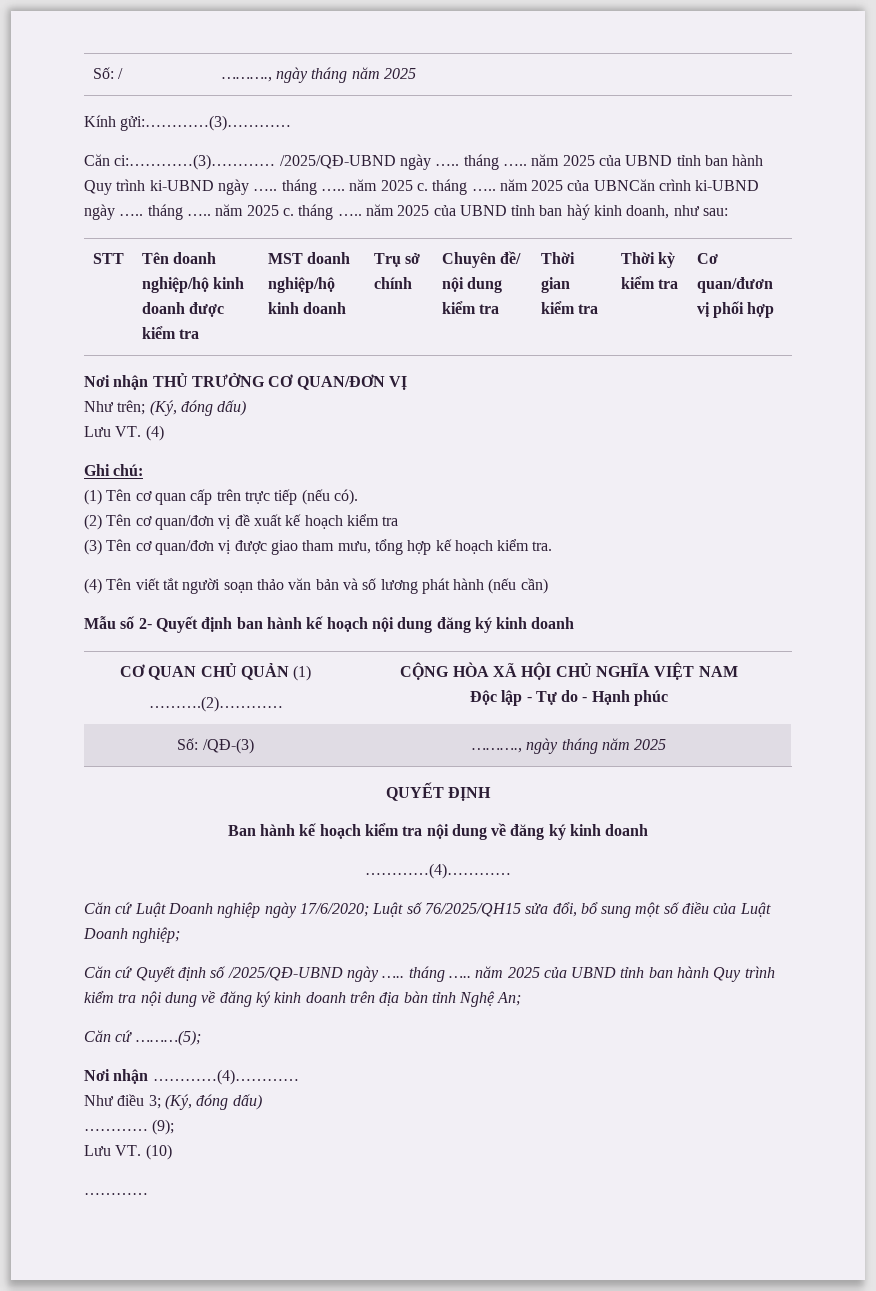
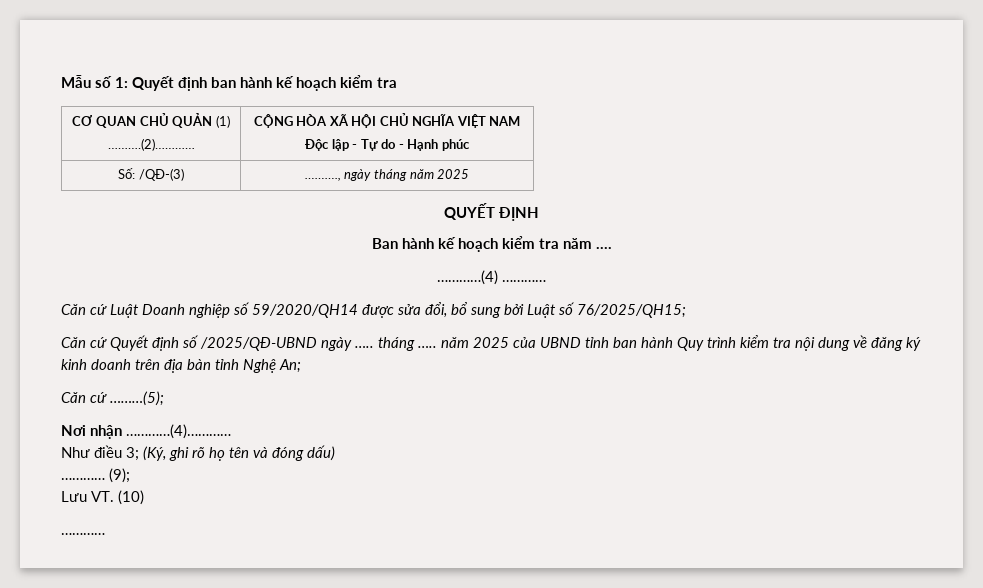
- Số: / | ………., ngày tháng năm 2025
- Kính gửi:…………(3)…………
- Căn ci:…………(3)………… /2025/QĐ-UBND ngày ….. tháng ….. năm 2025 của UBND tỉnh ban hành Quy trình ki-UBND ngày ….. tháng ….. năm 2025 c. tháng ….. năm 2025 của UBNCăn crình ki-UBND ngày ….. tháng ….. năm 2025 c. tháng ….. năm 2025 của UBND tỉnh ban hàý kinh doanh, như sau:
- STT | Tên doanh nghiệp/hộ kinh doanh được kiểm tra | MST doanh nghiệp/hộ kinh doanh | Trụ sở chính | Chuyên đề/ nội dung kiểm tra | Thời gian kiểm tra | Thời kỳ kiểm tra | Cơ quan/đươn vị phối hợp
- Nơi nhận THỦ TRƯỞNG CƠ QUAN/ĐƠN VỊ
- Như trên; (Ký, đóng dấu)
- Lưu VT. (4)
- Ghi chú:
- (1) Tên cơ quan cấp trên trực tiếp (nếu có).
- (2) Tên cơ quan/đơn vị đề xuất kế hoạch kiểm tra
- (3) Tên cơ quan/đơn vị được giao tham mưu, tổng hợp kế hoạch kiểm tra.
- (4) Tên viết tắt người soạn thảo văn bản và số lương phát hành (nếu cần)
- Mẫu số 2- Quyết định ban hành kế hoạch nội dung đăng ký kinh doanh
+ Mẫu số 1: Quyết định ban hành kế hoạch kiểm tra
- Ban hành kế hoạch kiểm tra nội dung về đăng ký kinh doanh
- …………(4)…………
+ Ban hành kế hoạch kiểm tra năm ….
+ …………(4) …………
- Căn cứ Luật Doanh nghiệp ngày 17/6/2020; Luật số 76/2025/QH15 sửa đổi, bổ sung một số điều của Luật Doanh nghiệp;
+ Căn cứ Luật Doanh nghiệp số 59/2020/QH14 được sửa đổi, bổ sung bởi Luật số 76/2025/QH15;
- Như điều 3; (Ký, đóng dấu)
+ Như điều 3; (Ký, ghi rõ họ tên và đóng dấu)

